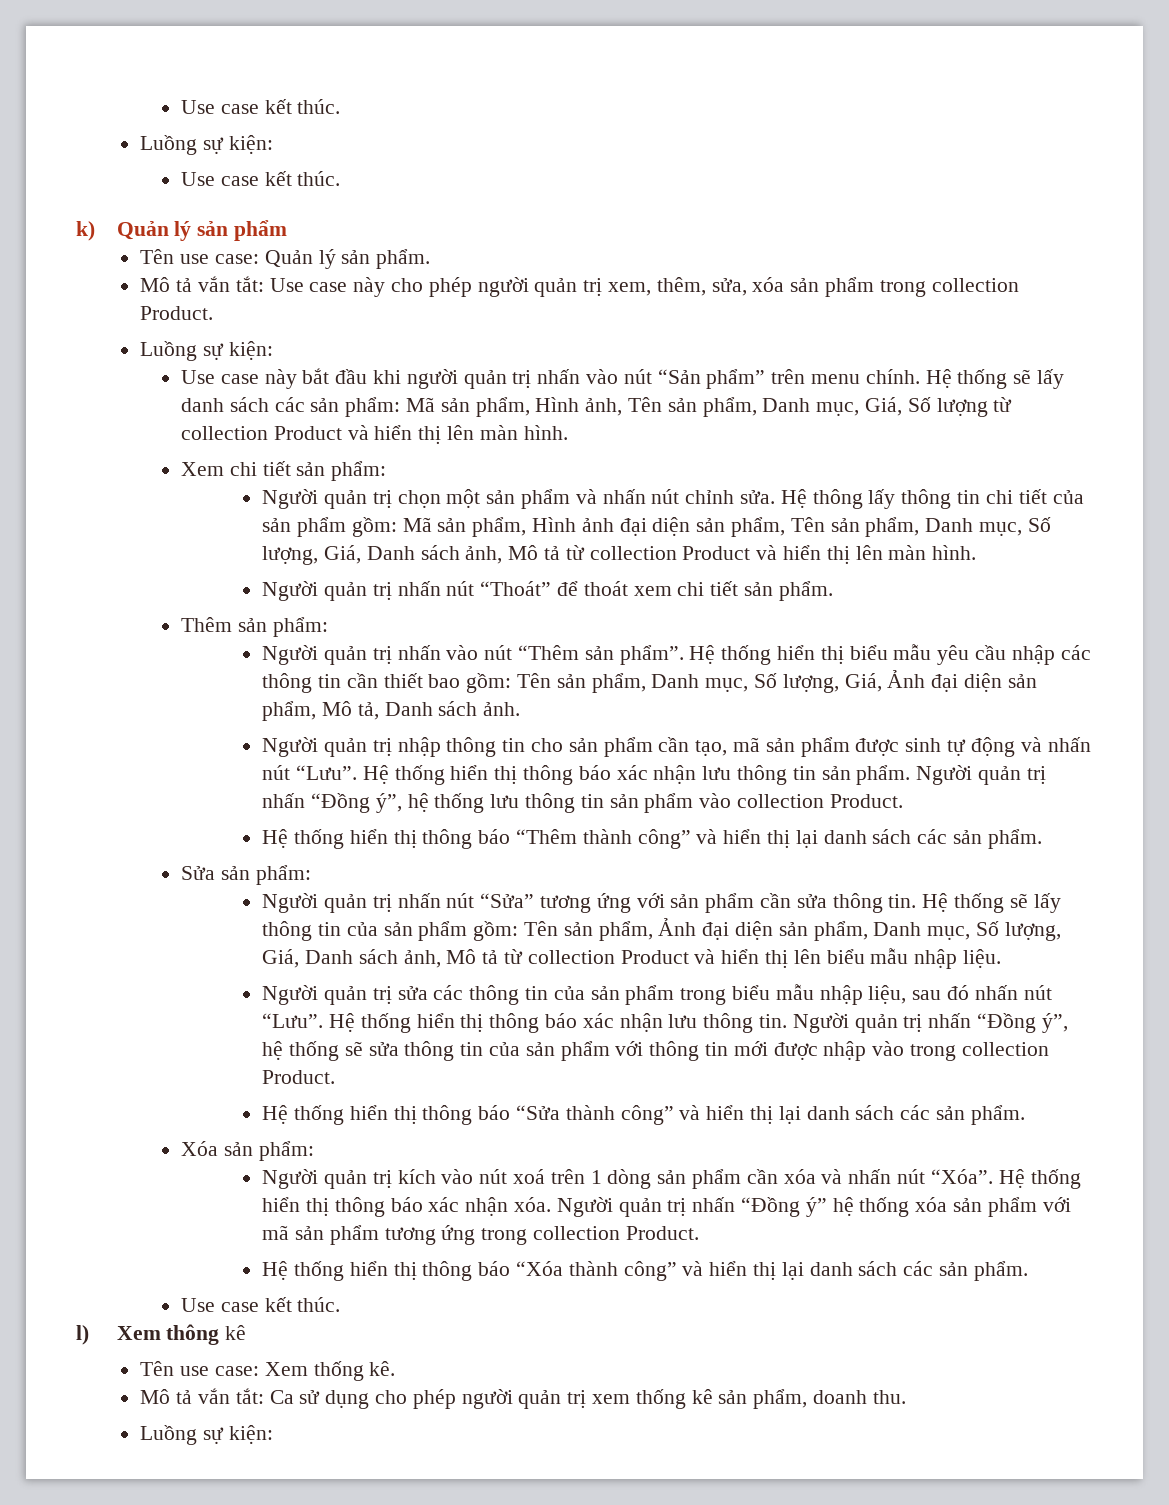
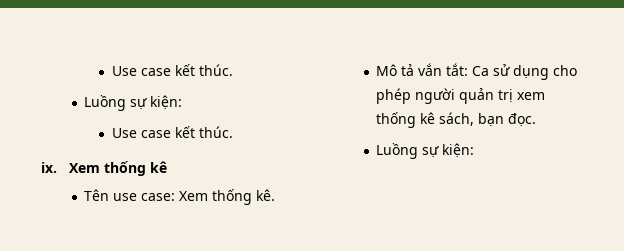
- k) Quản lý sản phẩm
- Tên use case: Quản lý sản phẩm.
- Mô tả vắn tắt: Use case này cho phép người quản trị xem, thêm, sửa, xóa sản phẩm trong collection Product.
- Luồng sự kiện:
- Use case này bắt đầu khi người quản trị nhấn vào nút “Sản phẩm” trên menu chính. Hệ thống sẽ lấy danh sách các sản phẩm: Mã sản phẩm, Hình ảnh, Tên sản phẩm, Danh mục, Giá, Số lượng từ collection Product và hiển thị lên màn hình.
- Xem chi tiết sản phẩm:
- Người quản trị chọn một sản phẩm và nhấn nút chỉnh sửa. Hệ thông lấy thông tin chi tiết của sản phẩm gồm: Mã sản phẩm, Hình ảnh đại diện sản phẩm, Tên sản phẩm, Danh mục, Số lượng, Giá, Danh sách ảnh, Mô tả từ collection Product và hiển thị lên màn hình.
- Người quản trị nhấn nút “Thoát” để thoát xem chi tiết sản phẩm.
- Thêm sản phẩm:
- Người quản trị nhấn vào nút “Thêm sản phẩm”. Hệ thống hiển thị biểu mẫu yêu cầu nhập các thông tin cần thiết bao gồm: Tên sản phẩm, Danh mục, Số lượng, Giá, Ảnh đại diện sản phẩm, Mô tả, Danh sách ảnh.
- Người quản trị nhập thông tin cho sản phẩm cần tạo, mã sản phẩm được sinh tự động và nhấn nút “Lưu”. Hệ thống hiển thị thông báo xác nhận lưu thông tin sản phẩm. Người quản trị nhấn “Đồng ý”, hệ thống lưu thông tin sản phẩm vào collection Product.
- Hệ thống hiển thị thông báo “Thêm thành công” và hiển thị lại danh sách các sản phẩm.
- Sửa sản phẩm:
- Người quản trị nhấn nút “Sửa” tương ứng với sản phẩm cần sửa thông tin. Hệ thống sẽ lấy thông tin của sản phẩm gồm: Tên sản phẩm, Ảnh đại diện sản phẩm, Danh mục, Số lượng, Giá, Danh sách ảnh, Mô tả từ collection Product và hiển thị lên biểu mẫu nhập liệu.
- Người quản trị sửa các thông tin của sản phẩm trong biểu mẫu nhập liệu, sau đó nhấn nút “Lưu”. Hệ thống hiển thị thông báo xác nhận lưu thông tin. Người quản trị nhấn “Đồng ý”, hệ thống sẽ sửa thông tin của sản phẩm với thông tin mới được nhập vào trong collection Product.
- Hệ thống hiển thị thông báo “Sửa thành công” và hiển thị lại danh sách các sản phẩm.
- Xóa sản phẩm:
- Người quản trị kích vào nút xoá trên 1 dòng sản phẩm cần xóa và nhấn nút “Xóa”. Hệ thống hiển thị thông báo xác nhận xóa. Người quản trị nhấn “Đồng ý” hệ thống xóa sản phẩm với mã sản phẩm tương ứng trong collection Product.
- Hệ thống hiển thị thông báo “Xóa thành công” và hiển thị lại danh sách các sản phẩm.
- Use case kết thúc.
- l) Xem thông kê
+ ix. Xem thống kê
- Mô tả vắn tắt: Ca sử dụng cho phép người quản trị xem thống kê sản phẩm, doanh thu.
+ Mô tả vắn tắt: Ca sử dụng cho phép người quản trị xem thống kê sách, bạn đọc.

